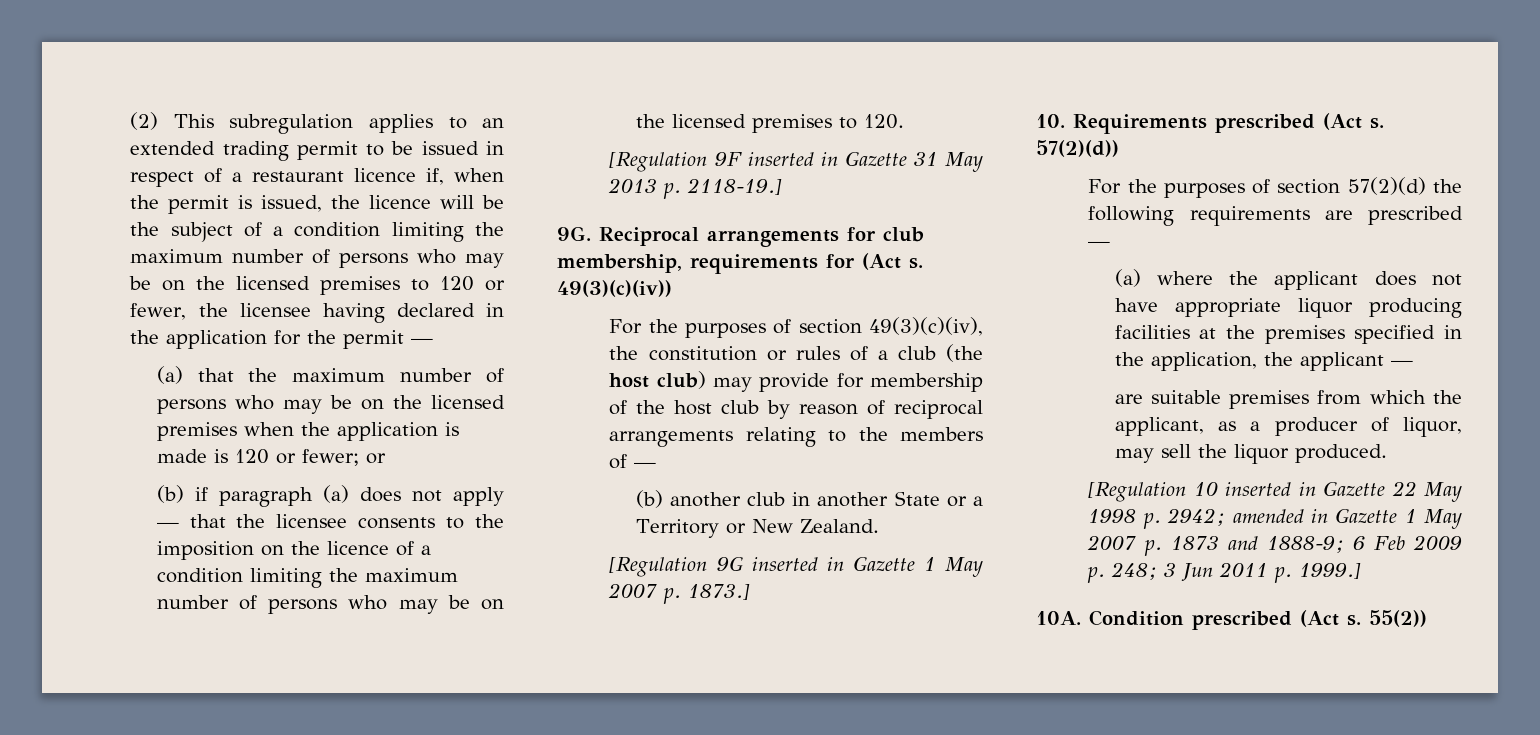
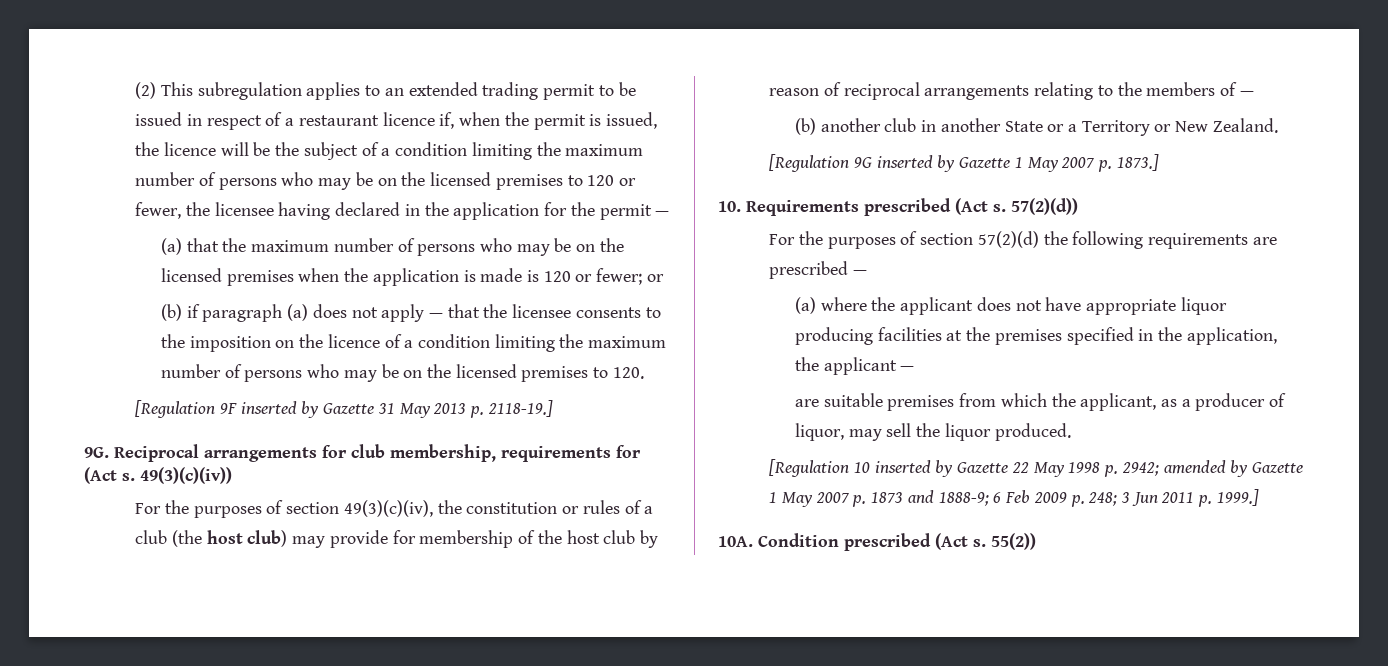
- [Regulation 9F inserted in Gazette 31 May 2013 p. 2118-19.]
+ [Regulation 9F inserted by Gazette 31 May 2013 p. 2118-19.]
- [Regulation 9G inserted in Gazette 1 May 2007 p. 1873.]
+ [Regulation 9G inserted by Gazette 1 May 2007 p. 1873.]
- [Regulation 10 inserted in Gazette 22 May 1998 p. 2942; amended in Gazette 1 May 2007 p. 1873 and 1888-9; 6 Feb 2009 p. 248; 3 Jun 2011 p. 1999.]
+ [Regulation 10 inserted by Gazette 22 May 1998 p. 2942; amended by Gazette 1 May 2007 p. 1873 and 1888-9; 6 Feb 2009 p. 248; 3 Jun 2011 p. 1999.]

